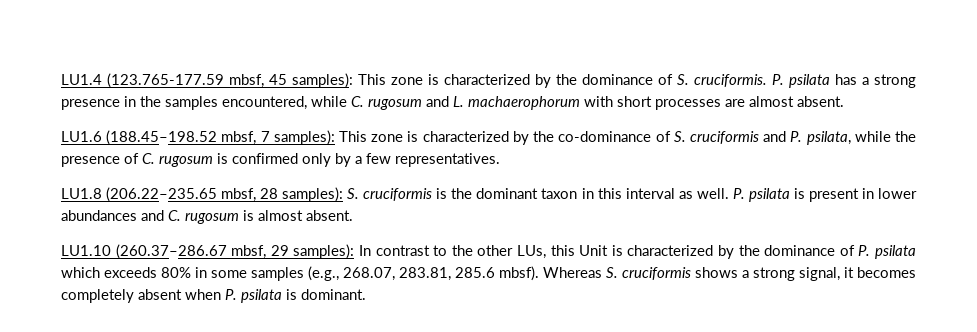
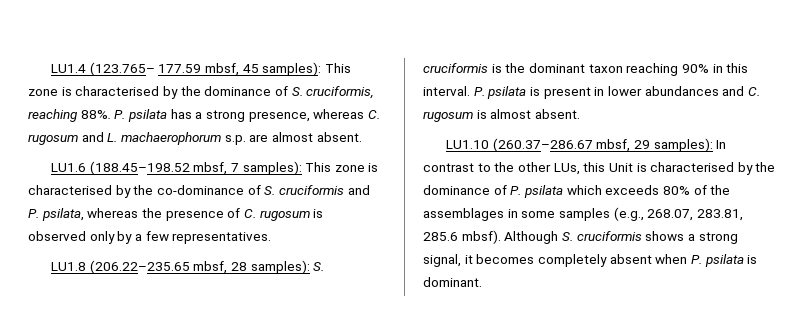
- LU1.4 (123.765-177.59 mbsf, 45 samples): This zone is characterized by the dominance of S. cruciformis.
+ LU1.4 (123.765– 177.59 mbsf, 45 samples): This zone is characterised by the dominance of S. cruciformis, reaching 88%.
- P. psilata has a strong presence in the samples encountered, while C. rugosum and L. machaerophorum with short processes are almost absent.
+ P. psilata has a strong presence, whereas C. rugosum and L. machaerophorum s.p. are almost absent.
- LU1.6 (188.45–198.52 mbsf, 7 samples): This zone is characterized by the co-dominance of S. cruciformis and P. psilata, while the presence of C. rugosum is confirmed only by a few representatives.
+ LU1.6 (188.45–198.52 mbsf, 7 samples): This zone is characterised by the co-dominance of S. cruciformis and P. psilata, whereas the presence of C. rugosum is observed only by a few representatives.
- LU1.8 (206.22–235.65 mbsf, 28 samples): S. cruciformis is the dominant taxon in this interval as well.
+ LU1.8 (206.22–235.65 mbsf, 28 samples): S. cruciformis is the dominant taxon reaching 90% in this interval.
- LU1.10 (260.37–286.67 mbsf, 29 samples): In contrast to the other LUs, this Unit is characterized by the dominance of P. psilata which exceeds 80% in some samples (e.g., 268.07, 283.81, 285.6 mbsf).
+ LU1.10 (260.37–286.67 mbsf, 29 samples): In contrast to the other LUs, this Unit is characterised by the dominance of P. psilata which exceeds 80% of the assemblages in some samples (e.g., 268.07, 283.81, 285.6 mbsf).
- Whereas S. cruciformis shows a strong signal, it becomes completely absent when P. psilata is dominant.
+ Although S. cruciformis shows a strong signal, it becomes completely absent when P. psilata is dominant.

